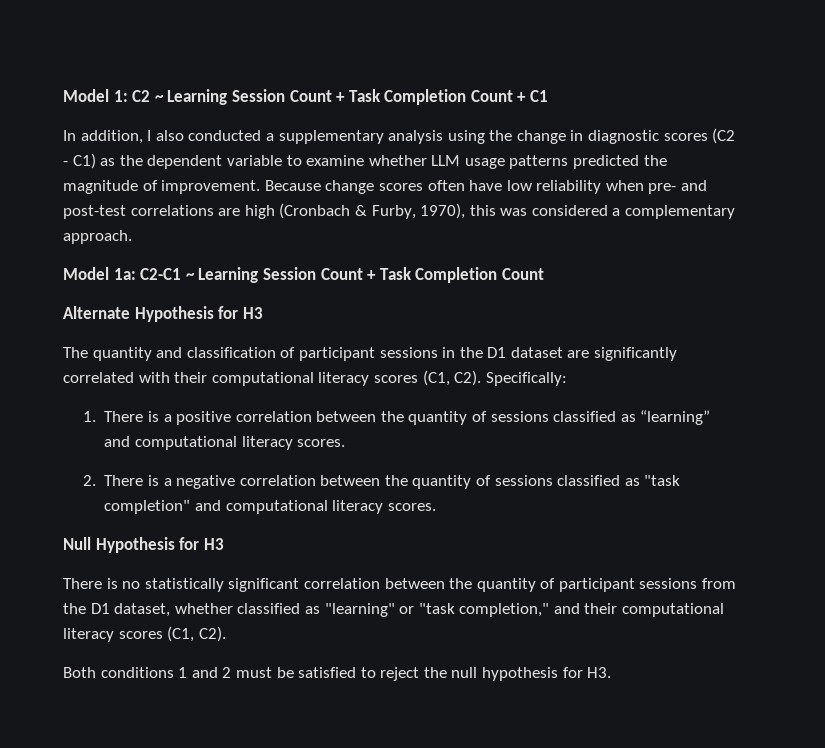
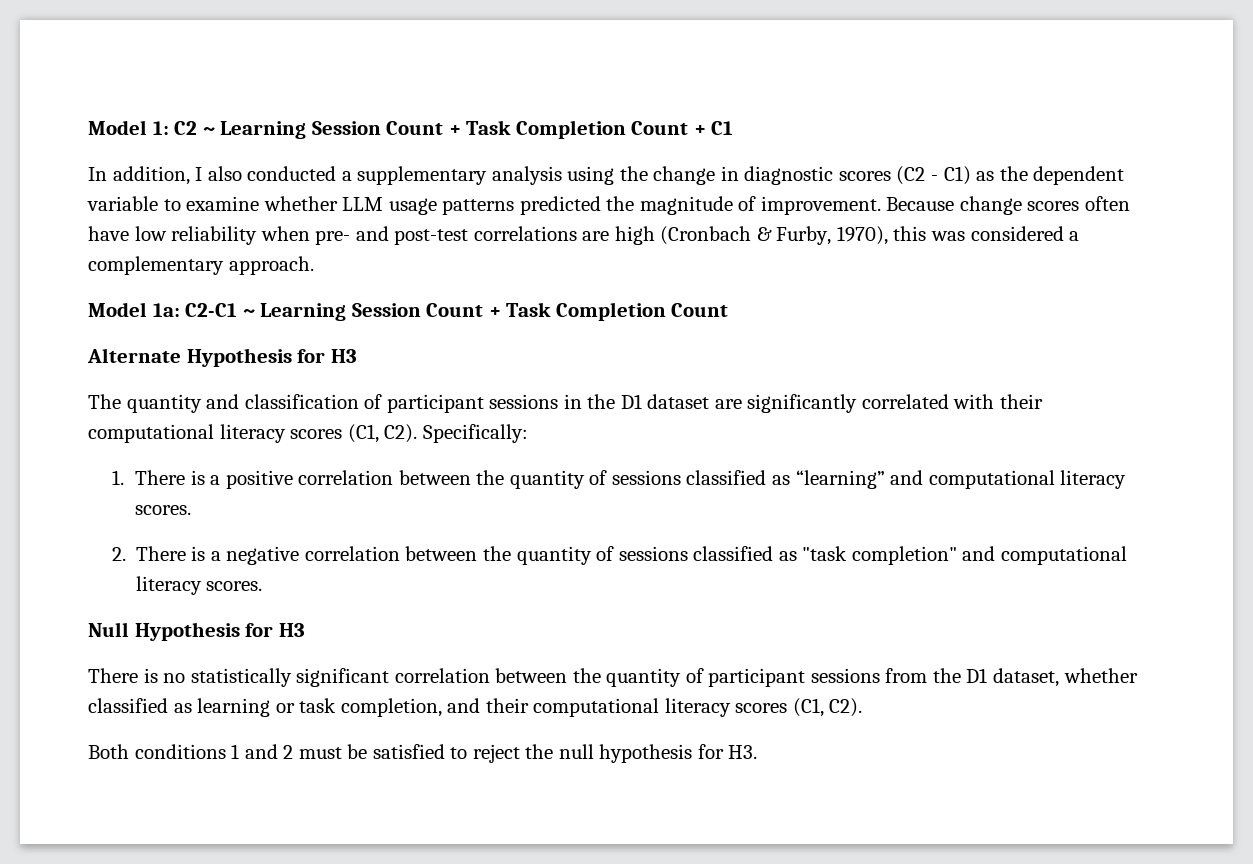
- There is no statistically significant correlation between the quantity of participant sessions from the D1 dataset, whether classified as "learning" or "task completion," and their computational literacy scores (C1, C2).
+ There is no statistically significant correlation between the quantity of participant sessions from the D1 dataset, whether classified as learning or task completion, and their computational literacy scores (C1, C2).

